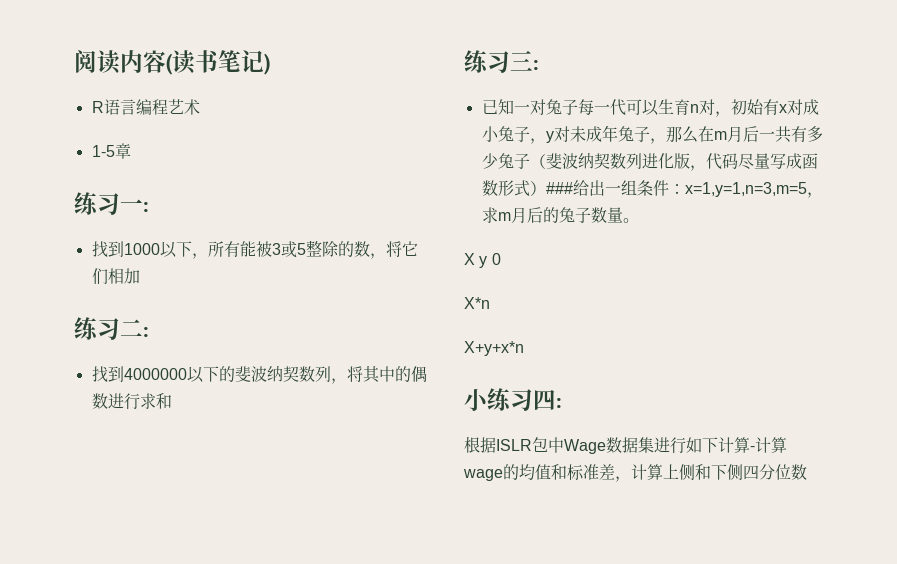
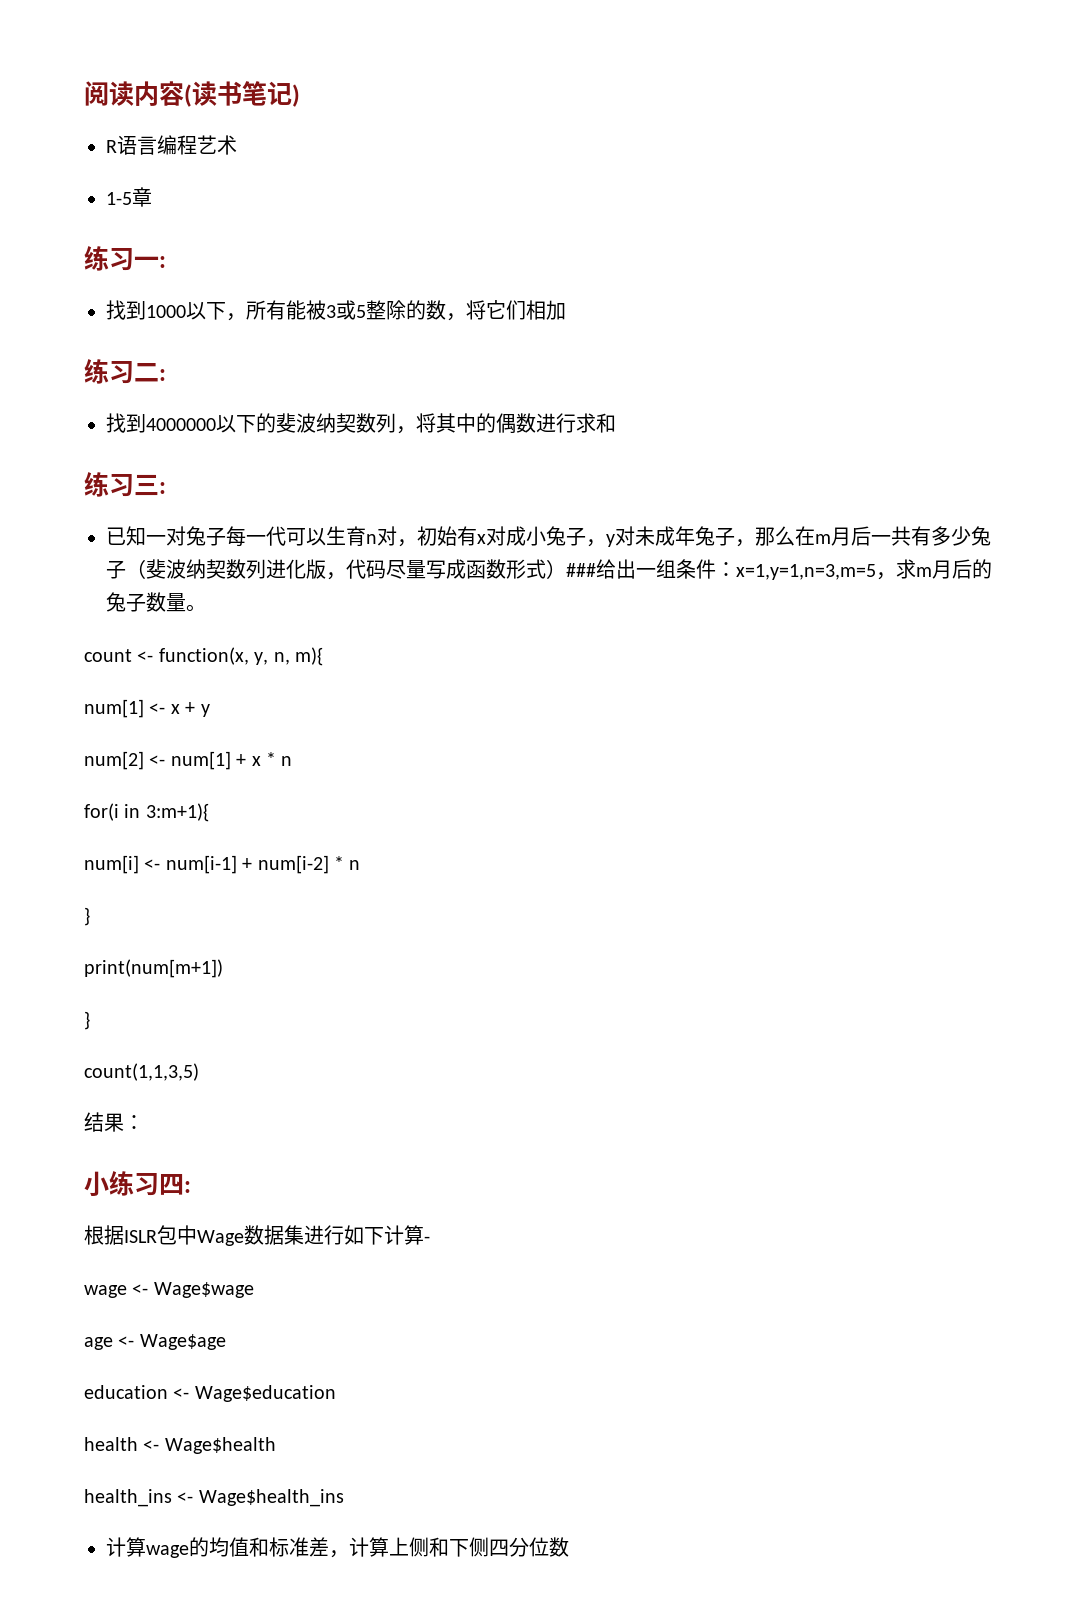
- X y 0
- X*n
- X+y+x*n
+ count <- function(x, y, n, m){
+ num[1] <- x + y
+ num[2] <- num[1] + x * n
+ for(i in 3:m+1){
+ num[i] <- num[i-1] + num[i-2] * n
+ }
+ print(num[m+1])
+ }
+ count(1,1,3,5)
+ 结果：
- 根据ISLR包中Wage数据集进行如下计算-计算wage的均值和标准差，计算上侧和下侧四分位数
+ 根据ISLR包中Wage数据集进行如下计算-
+ wage <- Wage$wage
+ age <- Wage$age
+ education <- Wage$education
+ health <- Wage$health
+ health_ins <- Wage$health_ins
+ 计算wage的均值和标准差，计算上侧和下侧四分位数

